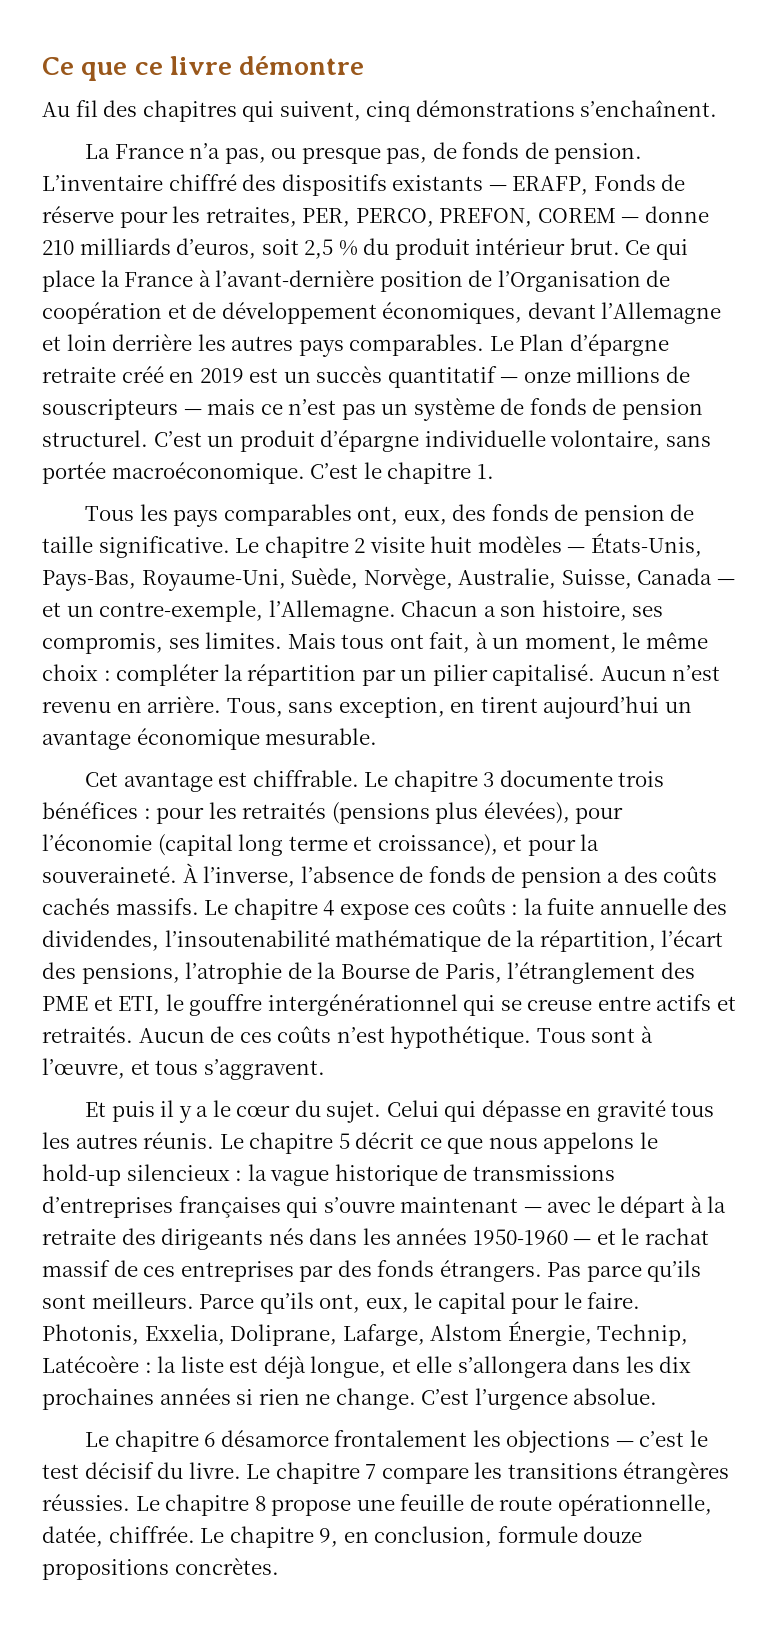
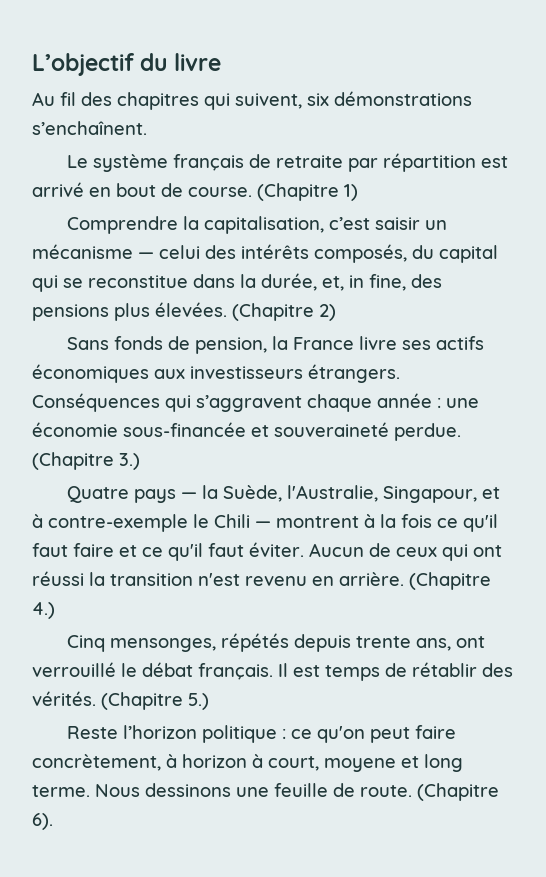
- Ce que ce livre démontre
+ L’objectif du livre
- Au fil des chapitres qui suivent, cinq démonstrations s’enchaînent.
+ Au fil des chapitres qui suivent, six démonstrations s’enchaînent.
- La France n’a pas, ou presque pas, de fonds de pension. L’inventaire chiffré des dispositifs existants — ERAFP, Fonds de réserve pour les retraites, PER, PERCO, PREFON, COREM — donne 210 milliards d’euros, soit 2,5 % du produit intérieur brut. Ce qui place la France à l’avant-dernière position de l’Organisation de coopération et de développement économiques, devant l’Allemagne et loin derrière les autres pays comparables. Le Plan d’épargne retraite créé en 2019 est un succès quantitatif — onze millions de souscripteurs — mais ce n’est pas un système de fonds de pension structurel. C’est un produit d’épargne individuelle volontaire, sans portée macroéconomique. C’est le chapitre 1.
- Tous les pays comparables ont, eux, des fonds de pension de taille significative. Le chapitre 2 visite huit modèles — États-Unis, Pays-Bas, Royaume-Uni, Suède, Norvège, Australie, Suisse, Canada — et un contre-exemple, l’Allemagne. Chacun a son histoire, ses compromis, ses limites. Mais tous ont fait, à un moment, le même choix : compléter la répartition par un pilier capitalisé. Aucun n’est revenu en arrière. Tous, sans exception, en tirent aujourd’hui un avantage économique mesurable.
- Cet avantage est chiffrable. Le chapitre 3 documente trois bénéfices : pour les retraités (pensions plus élevées), pour l’économie (capital long terme et croissance), et pour la souveraineté. À l’inverse, l’absence de fonds de pension a des coûts cachés massifs. Le chapitre 4 expose ces coûts : la fuite annuelle des dividendes, l’insoutenabilité mathématique de la répartition, l’écart des pensions, l’atrophie de la Bourse de Paris, l’étranglement des PME et ETI, le gouffre intergénérationnel qui se creuse entre actifs et retraités. Aucun de ces coûts n’est hypothétique. Tous sont à l’œuvre, et tous s’aggravent.
- Et puis il y a le cœur du sujet. Celui qui dépasse en gravité tous les autres réunis. Le chapitre 5 décrit ce que nous appelons le hold-up silencieux : la vague historique de transmissions d’entreprises françaises qui s’ouvre maintenant — avec le départ à la retraite des dirigeants nés dans les années 1950-1960 — et le rachat massif de ces entreprises par des fonds étrangers. Pas parce qu’ils sont meilleurs. Parce qu’ils ont, eux, le capital pour le faire. Photonis, Exxelia, Doliprane, Lafarge, Alstom Énergie, Technip, Latécoère : la liste est déjà longue, et elle s’allongera dans les dix prochaines années si rien ne change. C’est l’urgence absolue.
- Le chapitre 6 désamorce frontalement les objections — c’est le test décisif du livre. Le chapitre 7 compare les transitions étrangères réussies. Le chapitre 8 propose une feuille de route opérationnelle, datée, chiffrée. Le chapitre 9, en conclusion, formule douze propositions concrètes.
+ Le système français de retraite par répartition est arrivé en bout de course. (Chapitre 1)
+ Comprendre la capitalisation, c’est saisir un mécanisme — celui des intérêts composés, du capital qui se reconstitue dans la durée, et, in fine, des pensions plus élevées. (Chapitre 2)
+ Sans fonds de pension, la France livre ses actifs économiques aux investisseurs étrangers. Conséquences qui s’aggravent chaque année : une économie sous-financée et souveraineté perdue. (Chapitre 3.)
+ Quatre pays — la Suède, l'Australie, Singapour, et à contre-exemple le Chili — montrent à la fois ce qu'il faut faire et ce qu'il faut éviter. Aucun de ceux qui ont réussi la transition n'est revenu en arrière. (Chapitre 4.)
+ Cinq mensonges, répétés depuis trente ans, ont verrouillé le débat français. Il est temps de rétablir des vérités. (Chapitre 5.)
+ Reste l’horizon politique : ce qu'on peut faire concrètement, à horizon à court, moyene et long terme. Nous dessinons une feuille de route. (Chapitre 6).

